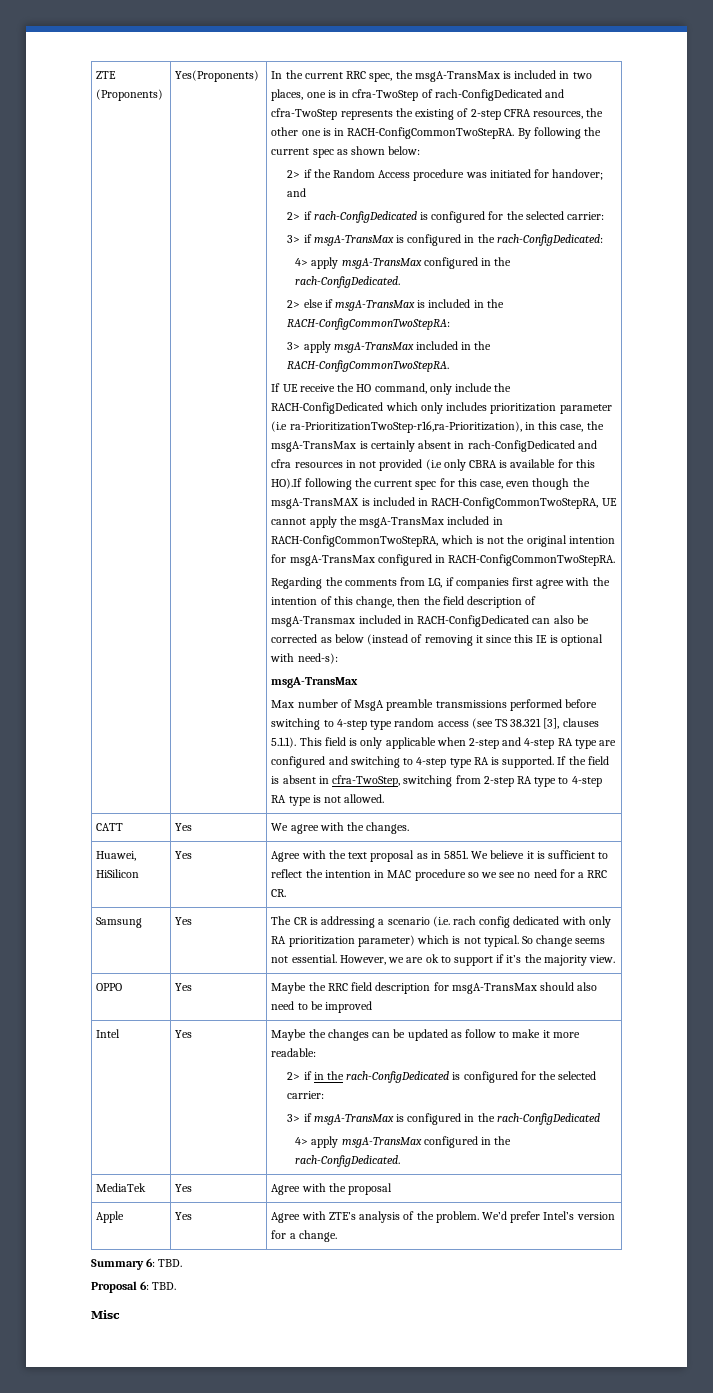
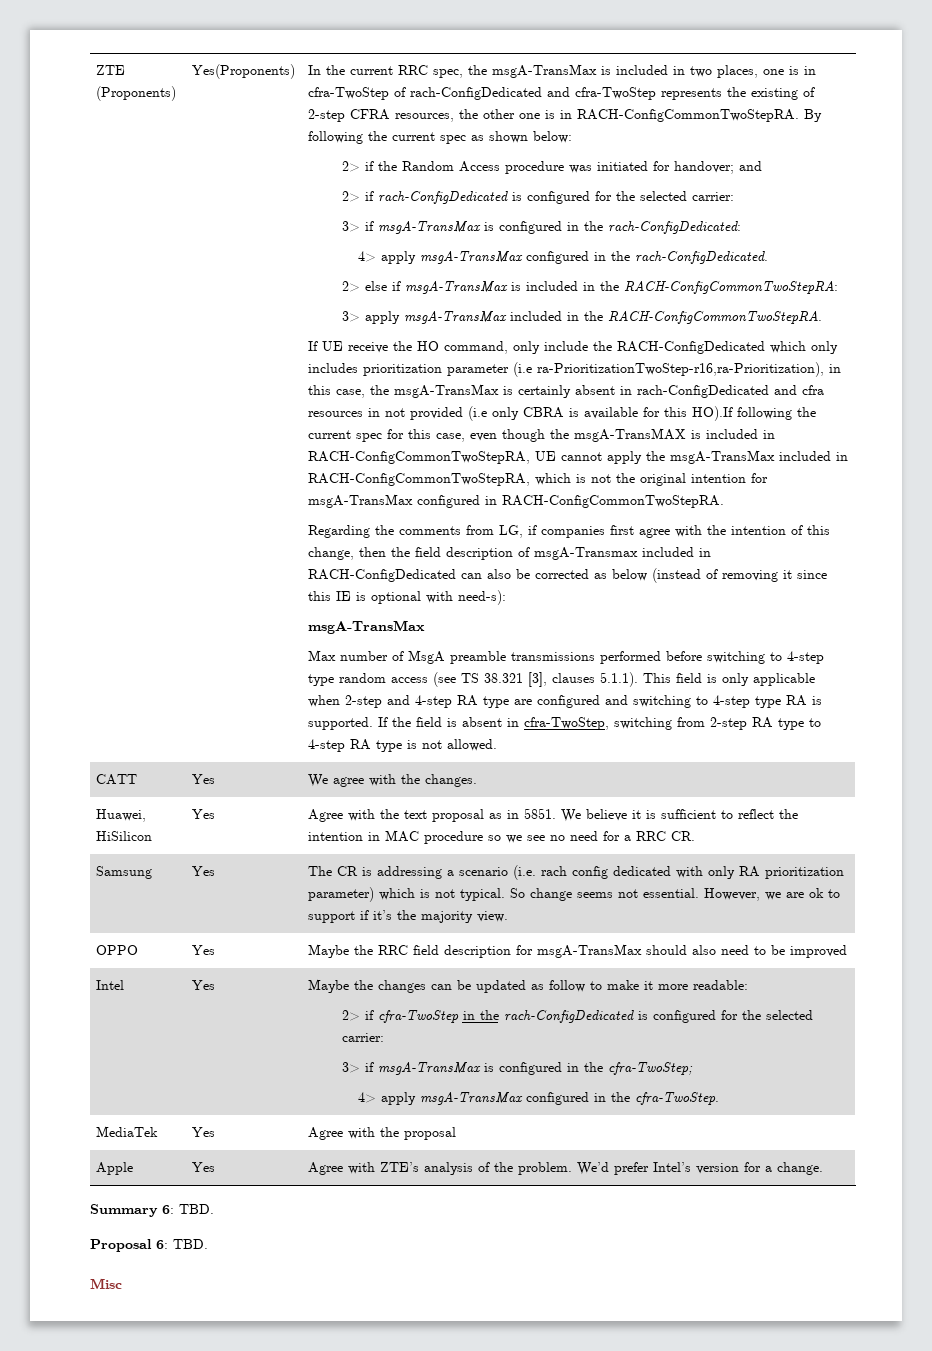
- 2> if in the rach-ConfigDedicated is configured for the selected carrier:
+ 2> if cfra-TwoStep in the rach-ConfigDedicated is configured for the selected carrier:
- 3> if msgA-TransMax is configured in the rach-ConfigDedicated
- 4> apply msgA-TransMax configured in the rach-ConfigDedicated.
+ 3> if msgA-TransMax is configured in the cfra-TwoStep;
+ 4> apply msgA-TransMax configured in the cfra-TwoStep.

